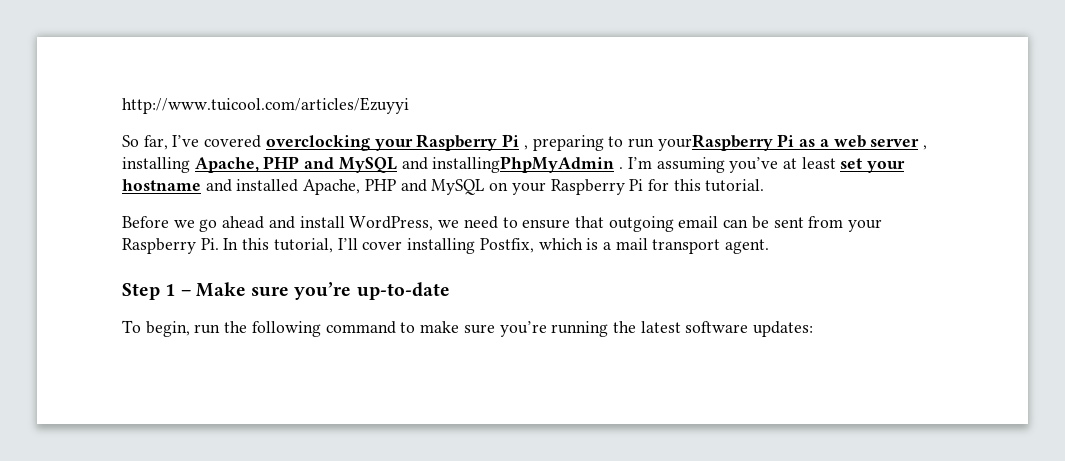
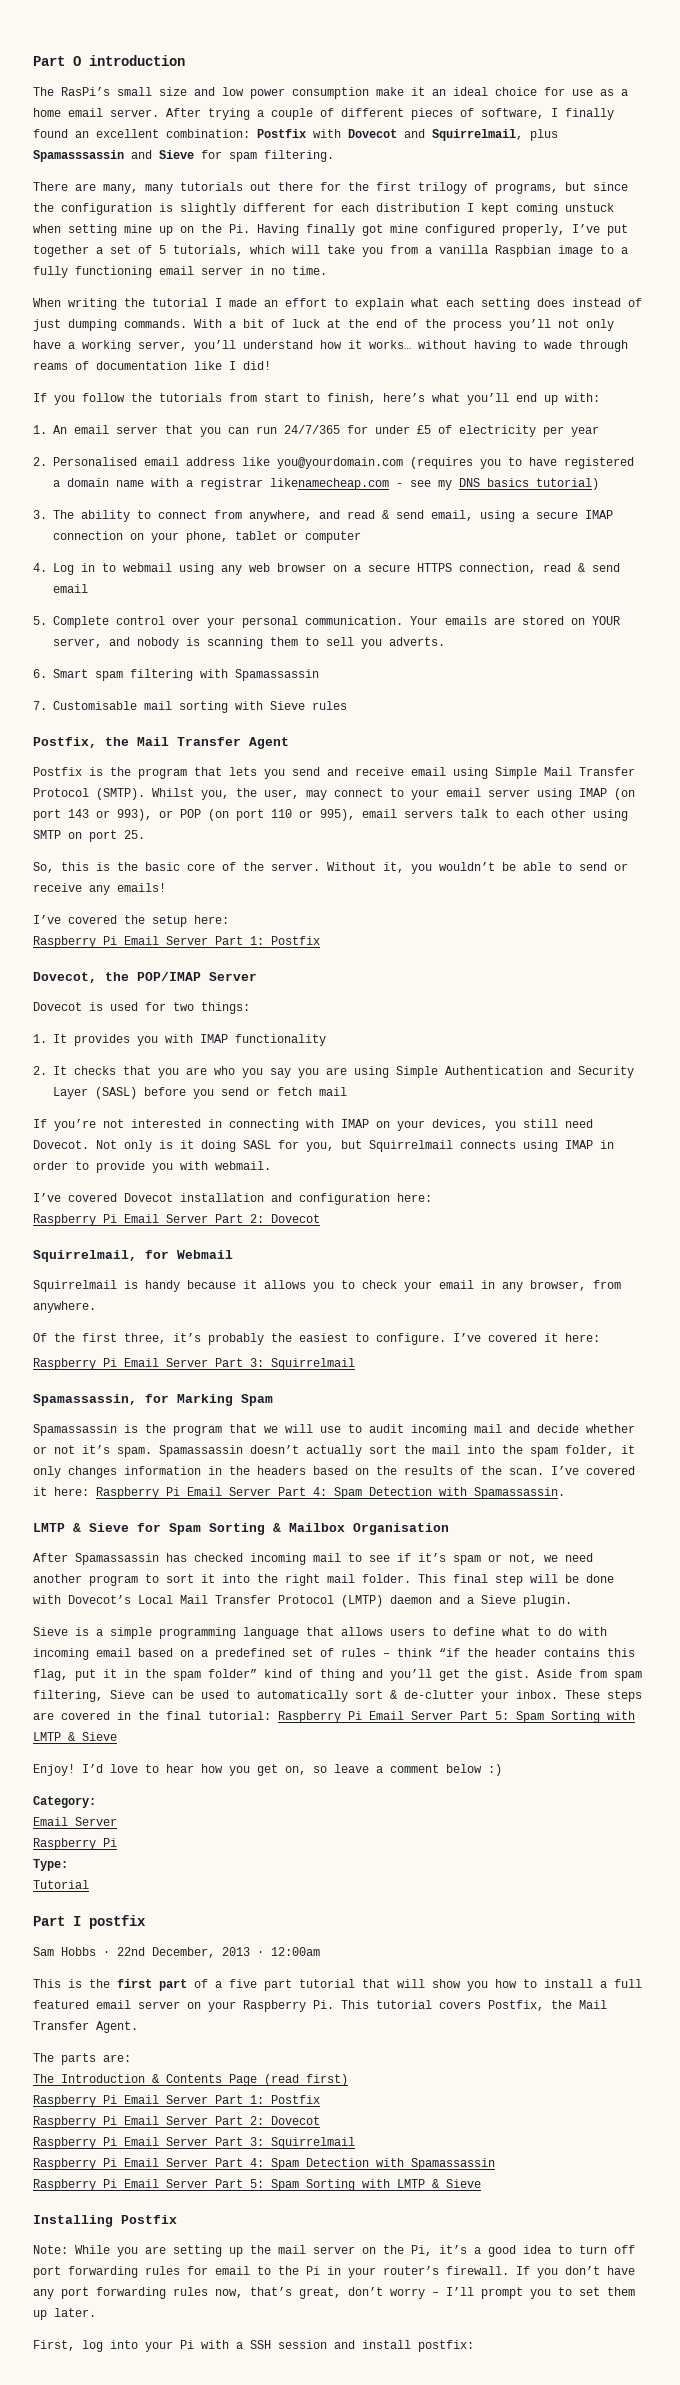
- http://www.tuicool.com/articles/Ezuyyi
- So far, I’ve covered overclocking your Raspberry Pi , preparing to run yourRaspberry Pi as a web server , installing Apache, PHP and MySQL and installingPhpMyAdmin . I’m assuming you’ve at least set your hostname and installed Apache, PHP and MySQL on your Raspberry Pi for this tutorial.
- Before we go ahead and install WordPress, we need to ensure that outgoing email can be sent from your Raspberry Pi. In this tutorial, I’ll cover installing Postfix, which is a mail transport agent.
- Step 1 – Make sure you’re up-to-date
- To begin, run the following command to make sure you’re running the latest software updates:
+ Part O introduction
+ The RasPi’s small size and low power consumption make it an ideal choice for use as a home email server. After trying a couple of different pieces of software, I finally found an excellent combination: Postfix with Dovecot and Squirrelmail, plus Spamasssassin and Sieve for spam filtering.
+ There are many, many tutorials out there for the first trilogy of programs, but since the configuration is slightly different for each distribution I kept coming unstuck when setting mine up on the Pi. Having finally got mine configured properly, I’ve put together a set of 5 tutorials, which will take you from a vanilla Raspbian image to a fully functioning email server in no time.
+ When writing the tutorial I made an effort to explain what each setting does instead of just dumping commands. With a bit of luck at the end of the process you’ll not only have a working server, you’ll understand how it works… without having to wade through reams of documentation like I did!
+ If you follow the tutorials from start to finish, here’s what you’ll end up with:
+ 1. An email server that you can run 24/7/365 for under £5 of electricity per year
+ 2. Personalised email address like you@yourdomain.com (requires you to have registered a domain name with a registrar likenamecheap.com - see my DNS basics tutorial)
+ 3. The ability to connect from anywhere, and read & send email, using a secure IMAP connection on your phone, tablet or computer
+ 4. Log in to webmail using any web browser on a secure HTTPS connection, read & send email
+ 5. Complete control over your personal communication. Your emails are stored on YOUR server, and nobody is scanning them to sell you adverts.
+ 6. Smart spam filtering with Spamassassin
+ 7. Customisable mail sorting with Sieve rules
+ Postfix, the Mail Transfer Agent
+ Postfix is the program that lets you send and receive email using Simple Mail Transfer Protocol (SMTP). Whilst you, the user, may connect to your email server using IMAP (on port 143 or 993), or POP (on port 110 or 995), email servers talk to each other using SMTP on port 25.
+ So, this is the basic core of the server. Without it, you wouldn’t be able to send or receive any emails!
+ I’ve covered the setup here:
+ Raspberry Pi Email Server Part 1: Postfix
+ Dovecot, the POP/IMAP Server
+ Dovecot is used for two things:
+ 1. It provides you with IMAP functionality
+ 2. It checks that you are who you say you are using Simple Authentication and Security Layer (SASL) before you send or fetch mail
+ If you’re not interested in connecting with IMAP on your devices, you still need Dovecot. Not only is it doing SASL for you, but Squirrelmail connects using IMAP in order to provide you with webmail.
+ I’ve covered Dovecot installation and configuration here:
+ Raspberry Pi Email Server Part 2: Dovecot
+ Squirrelmail, for Webmail
+ Squirrelmail is handy because it allows you to check your email in any browser, from anywhere.
+ Of the first three, it’s probably the easiest to configure. I’ve covered it here:
+ Raspberry Pi Email Server Part 3: Squirrelmail
+ Spamassassin, for Marking Spam
+ Spamassassin is the program that we will use to audit incoming mail and decide whether or not it’s spam. Spamassassin doesn’t actually sort the mail into the spam folder, it only changes information in the headers based on the results of the scan. I’ve covered it here: Raspberry Pi Email Server Part 4: Spam Detection with Spamassassin.
+ LMTP & Sieve for Spam Sorting & Mailbox Organisation
+ After Spamassassin has checked incoming mail to see if it’s spam or not, we need another program to sort it into the right mail folder. This final step will be done with Dovecot’s Local Mail Transfer Protocol (LMTP) daemon and a Sieve plugin.
+ Sieve is a simple programming language that allows users to define what to do with incoming email based on a predefined set of rules – think “if the header contains this flag, put it in the spam folder” kind of thing and you’ll get the gist. Aside from spam filtering, Sieve can be used to automatically sort & de-clutter your inbox. These steps are covered in the final tutorial: Raspberry Pi Email Server Part 5: Spam Sorting with LMTP & Sieve
+ Enjoy! I’d love to hear how you get on, so leave a comment below :)
+ Category:
+ Email Server
+ Raspberry Pi
+ Type:
+ Tutorial
+ Part I postfix
+ Sam Hobbs · 22nd December, 2013 · 12:00am
+ This is the first part of a five part tutorial that will show you how to install a full featured email server on your Raspberry Pi. This tutorial covers Postfix, the Mail Transfer Agent.
+ The parts are:
+ The Introduction & Contents Page (read first)
+ Raspberry Pi Email Server Part 1: Postfix
+ Raspberry Pi Email Server Part 2: Dovecot
+ Raspberry Pi Email Server Part 3: Squirrelmail
+ Raspberry Pi Email Server Part 4: Spam Detection with Spamassassin
+ Raspberry Pi Email Server Part 5: Spam Sorting with LMTP & Sieve
+ Installing Postfix
+ Note: While you are setting up the mail server on the Pi, it’s a good idea to turn off port forwarding rules for email to the Pi in your router’s firewall. If you don’t have any port forwarding rules now, that’s great, don’t worry – I’ll prompt you to set them up later.
+ First, log into your Pi with a SSH session and install postfix:

